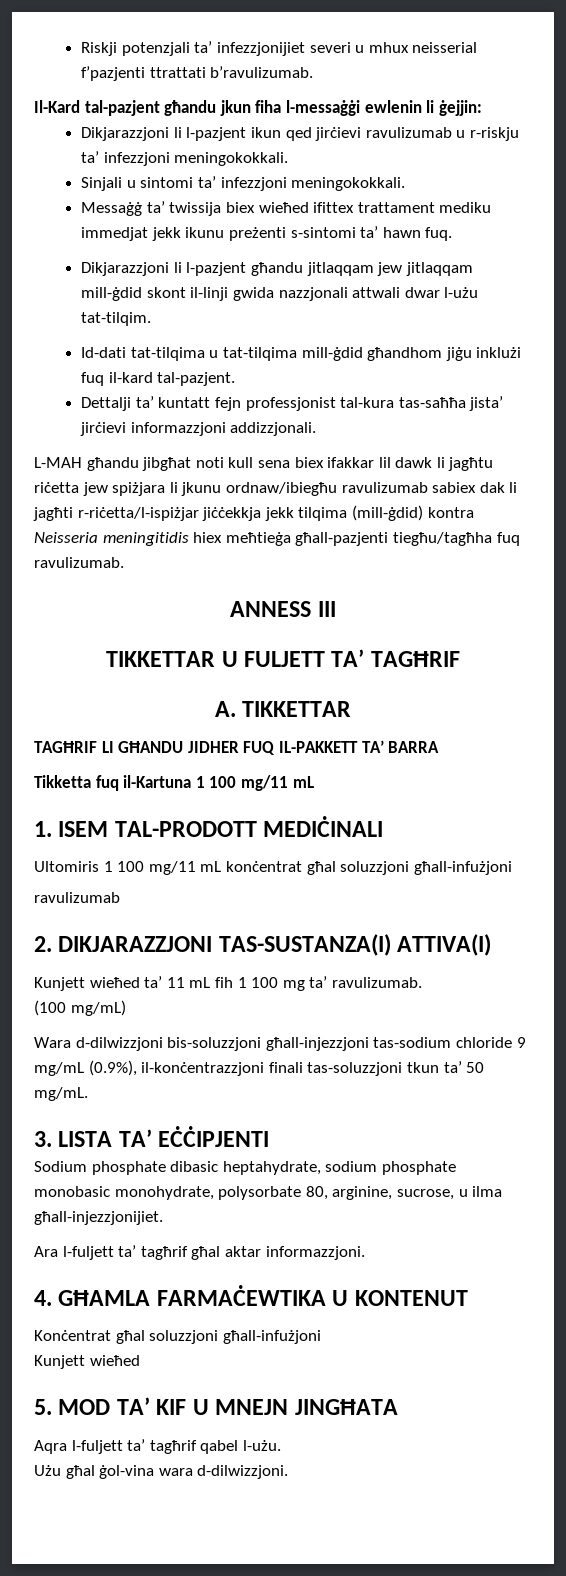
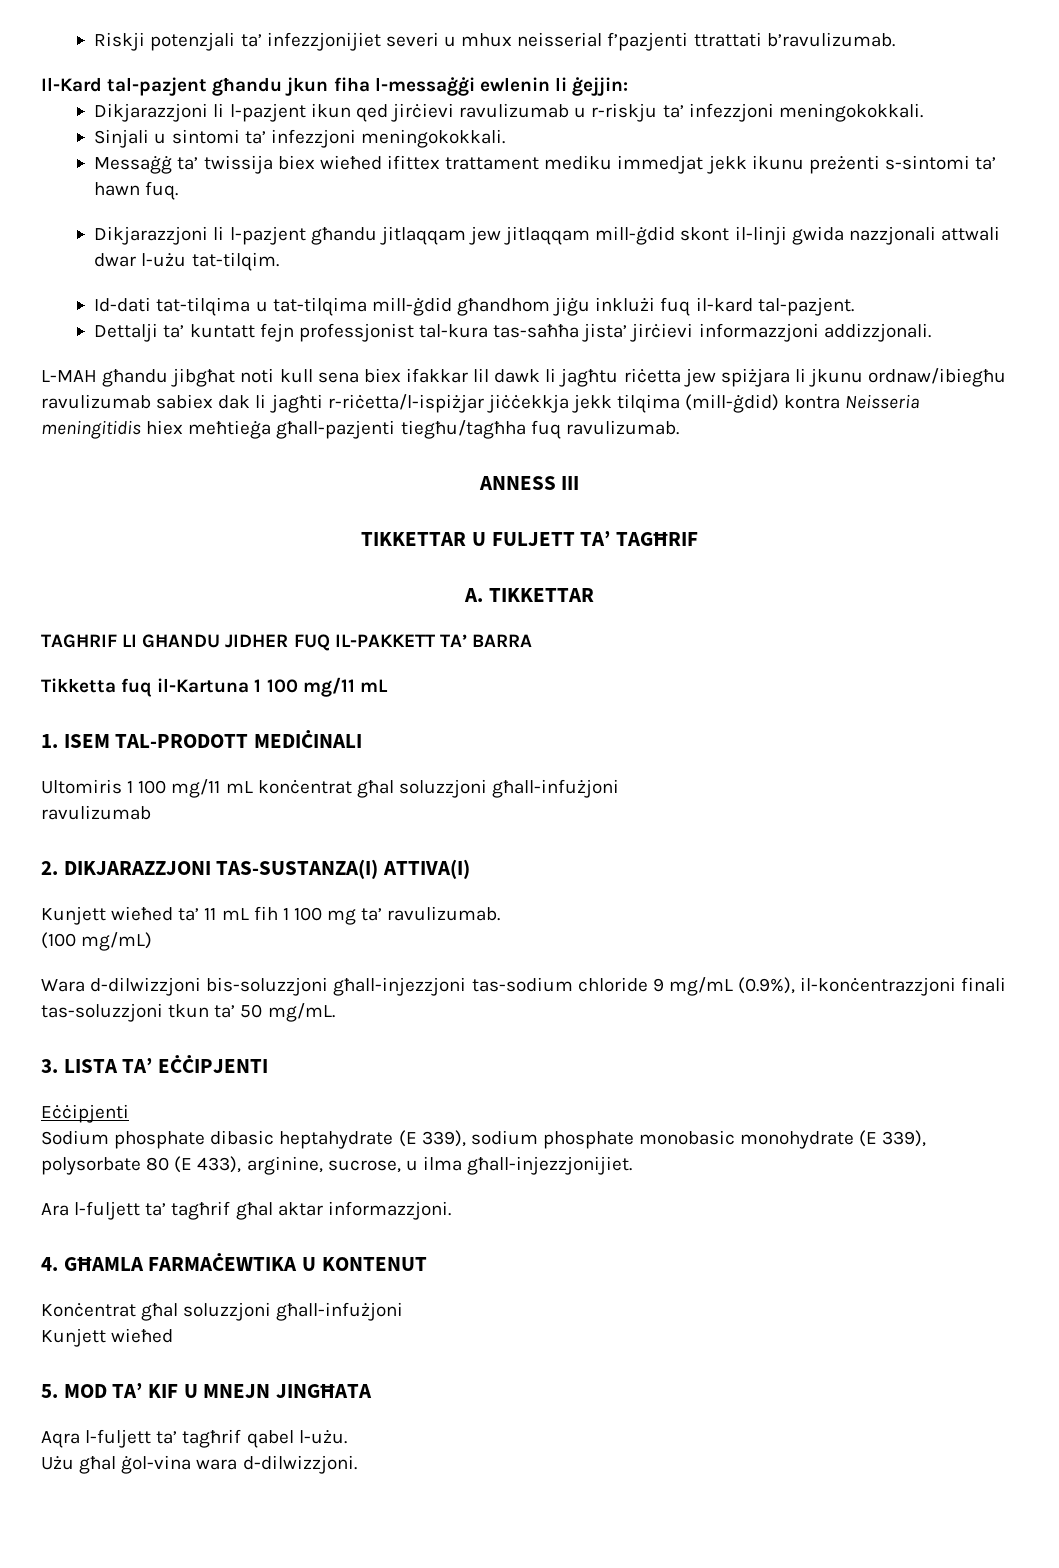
+ Eċċipjenti
- Sodium phosphate dibasic heptahydrate, sodium phosphate monobasic monohydrate, polysorbate 80, arginine, sucrose, u ilma għall-injezzjonijiet.
+ Sodium phosphate dibasic heptahydrate (E 339), sodium phosphate monobasic monohydrate (E 339), polysorbate 80 (E 433), arginine, sucrose, u ilma għall-injezzjonijiet.

